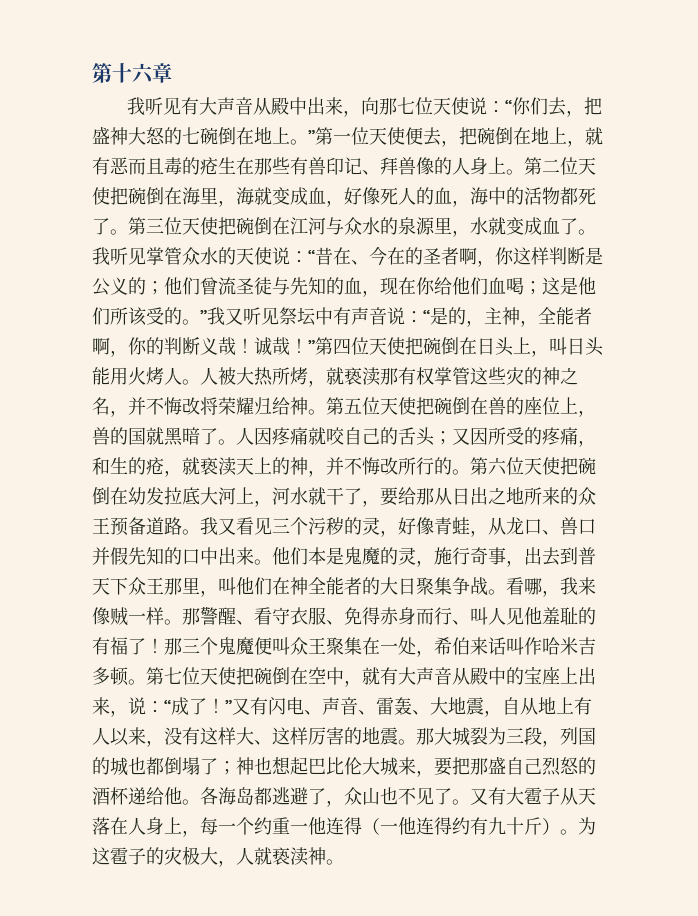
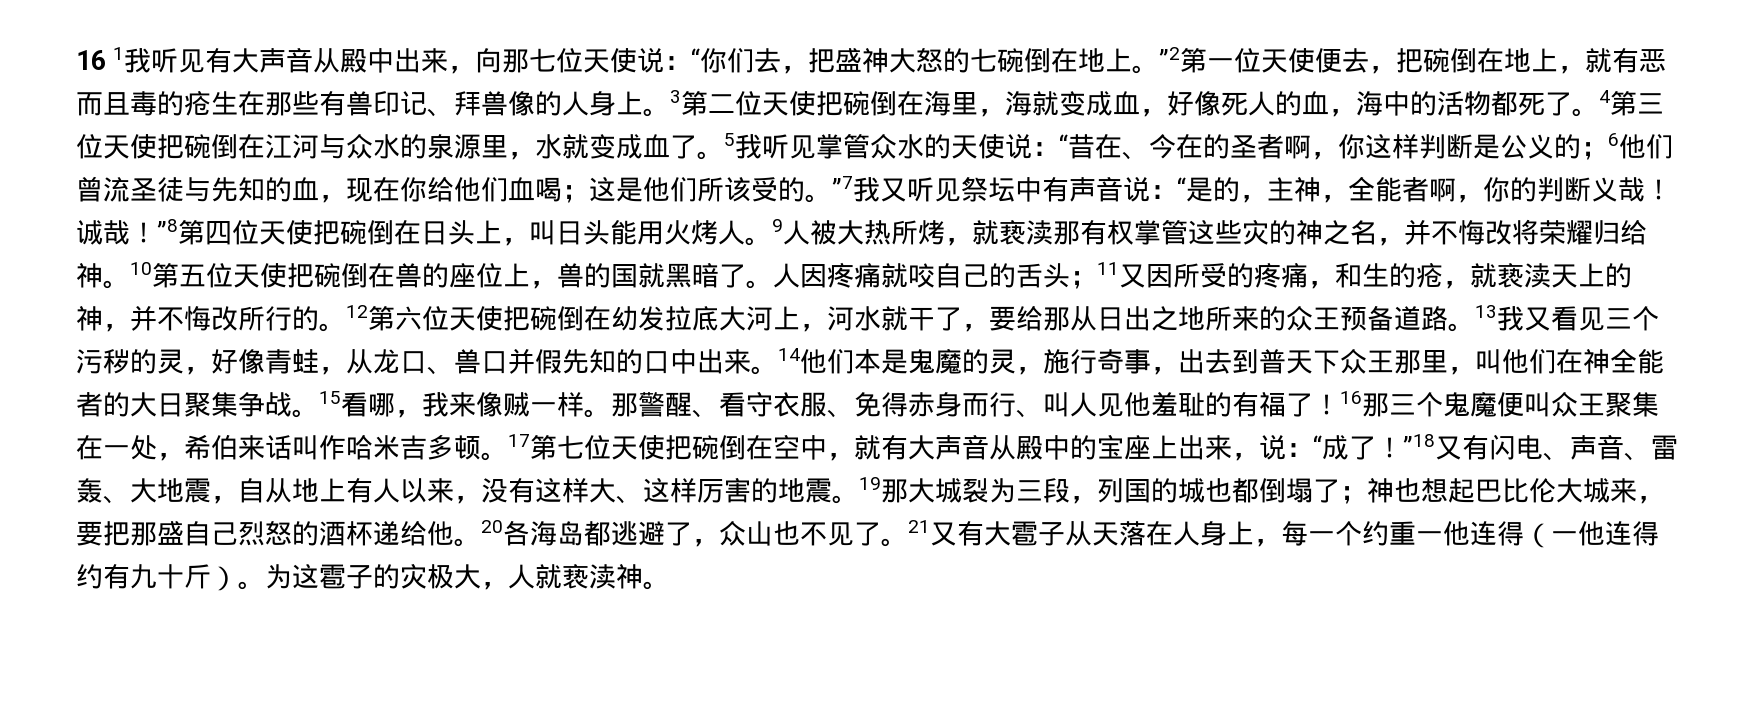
- 第十六章
- 我听见有大声音从殿中出来，向那七位天使说：“你们去，把盛神大怒的七碗倒在地上。”第一位天使便去，把碗倒在地上，就有恶而且毒的疮生在那些有兽印记、拜兽像的人身上。
+ 16 1我听见有大声音从殿中出来，向那七位天使说：“你们去，把盛神大怒的七碗倒在地上。”2第一位天使便去，把碗倒在地上，就有恶而且毒的疮生在那些有兽印记、拜兽像的人身上。
- 第二位天使把碗倒在海里，海就变成血，好像死人的血，海中的活物都死了。
+ 3第二位天使把碗倒在海里，海就变成血，好像死人的血，海中的活物都死了。
- 第三位天使把碗倒在江河与众水的泉源里，水就变成血了。
+ 4第三位天使把碗倒在江河与众水的泉源里，水就变成血了。
- 我听见掌管众水的天使说：“昔在、今在的圣者啊，你这样判断是公义的；他们曾流圣徒与先知的血，现在你给他们血喝；这是他们所该受的。”我又听见祭坛中有声音说：“是的，主神，全能者啊，你的判断义哉！
+ 5我听见掌管众水的天使说：“昔在、今在的圣者啊，你这样判断是公义的；6他们曾流圣徒与先知的血，现在你给他们血喝；这是他们所该受的。”7我又听见祭坛中有声音说：“是的，主神，全能者啊，你的判断义哉！
- 诚哉！”第四位天使把碗倒在日头上，叫日头能用火烤人。
+ 诚哉！”8第四位天使把碗倒在日头上，叫日头能用火烤人。
- 人被大热所烤，就亵渎那有权掌管这些灾的神之名，并不悔改将荣耀归给神。
+ 9人被大热所烤，就亵渎那有权掌管这些灾的神之名，并不悔改将荣耀归给神。
- 第五位天使把碗倒在兽的座位上，兽的国就黑暗了。
+ 10第五位天使把碗倒在兽的座位上，兽的国就黑暗了。
- 人因疼痛就咬自己的舌头；又因所受的疼痛，和生的疮，就亵渎天上的神，并不悔改所行的。
+ 人因疼痛就咬自己的舌头；11又因所受的疼痛，和生的疮，就亵渎天上的神，并不悔改所行的。
- 第六位天使把碗倒在幼发拉底大河上，河水就干了，要给那从日出之地所来的众王预备道路。
+ 12第六位天使把碗倒在幼发拉底大河上，河水就干了，要给那从日出之地所来的众王预备道路。
- 我又看见三个污秽的灵，好像青蛙，从龙口、兽口并假先知的口中出来。
+ 13我又看见三个污秽的灵，好像青蛙，从龙口、兽口并假先知的口中出来。
- 他们本是鬼魔的灵，施行奇事，出去到普天下众王那里，叫他们在神全能者的大日聚集争战。
+ 14他们本是鬼魔的灵，施行奇事，出去到普天下众王那里，叫他们在神全能者的大日聚集争战。
- 看哪，我来像贼一样。
+ 15看哪，我来像贼一样。
- 那三个鬼魔便叫众王聚集在一处，希伯来话叫作哈米吉多顿。
+ 16那三个鬼魔便叫众王聚集在一处，希伯来话叫作哈米吉多顿。
- 第七位天使把碗倒在空中，就有大声音从殿中的宝座上出来，说：“成了！”又有闪电、声音、雷轰、大地震，自从地上有人以来，没有这样大、这样厉害的地震。
+ 17第七位天使把碗倒在空中，就有大声音从殿中的宝座上出来，说：“成了！”18又有闪电、声音、雷轰、大地震，自从地上有人以来，没有这样大、这样厉害的地震。
- 那大城裂为三段，列国的城也都倒塌了；神也想起巴比伦大城来，要把那盛自己烈怒的酒杯递给他。
+ 19那大城裂为三段，列国的城也都倒塌了；神也想起巴比伦大城来，要把那盛自己烈怒的酒杯递给他。
- 各海岛都逃避了，众山也不见了。
+ 20各海岛都逃避了，众山也不见了。
- 又有大雹子从天落在人身上，每一个约重一他连得（一他连得约有九十斤）。
+ 21又有大雹子从天落在人身上，每一个约重一他连得（一他连得约有九十斤）。

